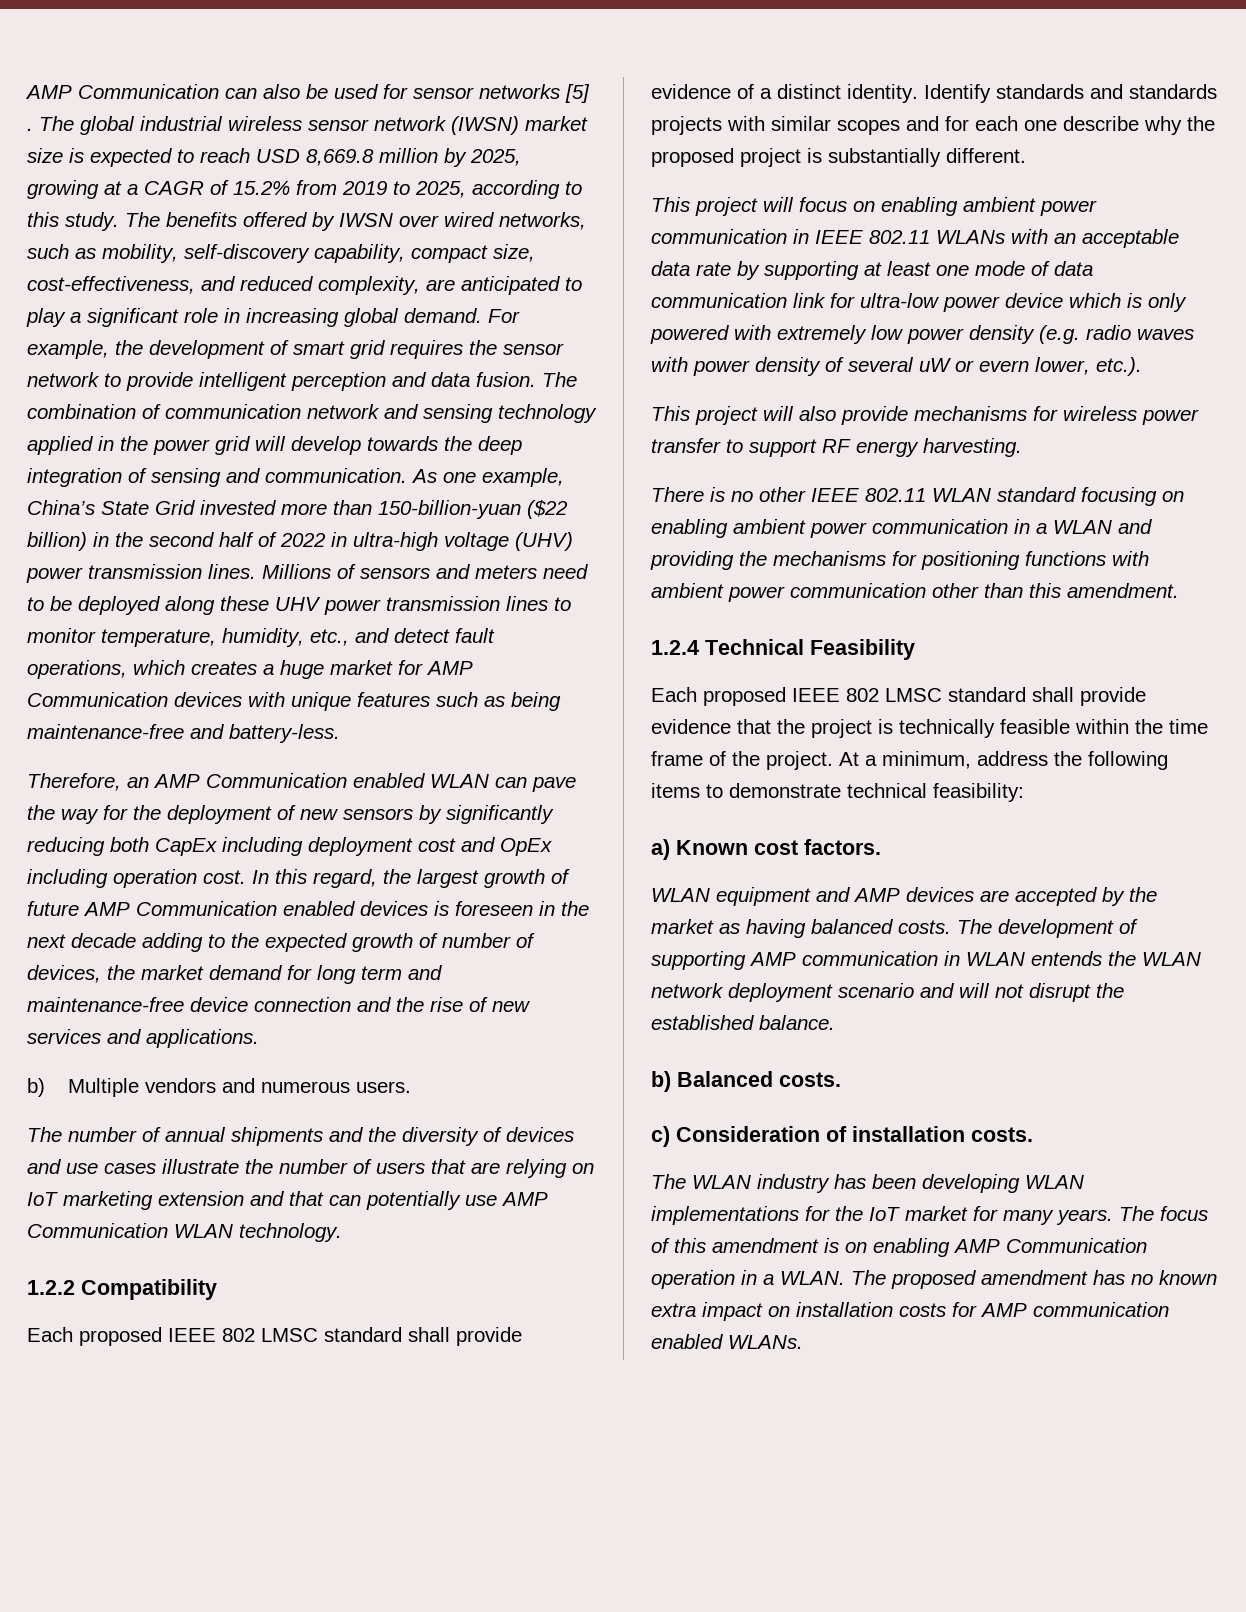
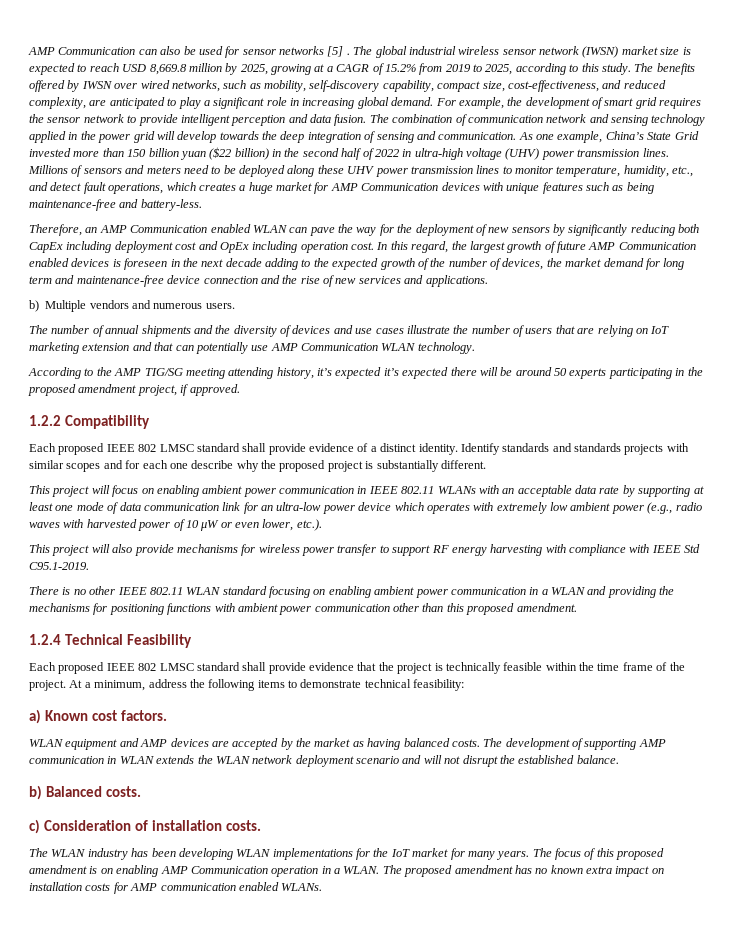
- As one example, China’s State Grid invested more than 150-billion-yuan ($22 billion) in the second half of 2022 in ultra-high voltage (UHV) power transmission lines.
+ As one example, China’s State Grid invested more than 150 billion yuan ($22 billion) in the second half of 2022 in ultra-high voltage (UHV) power transmission lines.
- In this regard, the largest growth of future AMP Communication enabled devices is foreseen in the next decade adding to the expected growth of number of devices, the market demand for long term and maintenance-free device connection and the rise of new services and applications.
+ In this regard, the largest growth of future AMP Communication enabled devices is foreseen in the next decade adding to the expected growth of the number of devices, the market demand for long term and maintenance-free device connection and the rise of new services and applications.
+ According to the AMP TIG/SG meeting attending history, it’s expected it’s expected there will be around 50 experts participating in the proposed amendment project, if approved.
- This project will focus on enabling ambient power communication in IEEE 802.11 WLANs with an acceptable data rate by supporting at least one mode of data communication link for ultra-low power device which is only powered with extremely low power density (e.g. radio waves with power density of several uW or evern lower, etc.).
+ This project will focus on enabling ambient power communication in IEEE 802.11 WLANs with an acceptable data rate by supporting at least one mode of data communication link for an ultra-low power device which operates with extremely low ambient power (e.g., radio waves with harvested power of 10 μW or even lower, etc.).
- This project will also provide mechanisms for wireless power transfer to support RF energy harvesting.
+ This project will also provide mechanisms for wireless power transfer to support RF energy harvesting with compliance with IEEE Std C95.1-2019.
- There is no other IEEE 802.11 WLAN standard focusing on enabling ambient power communication in a WLAN and providing the mechanisms for positioning functions with ambient power communication other than this amendment.
+ There is no other IEEE 802.11 WLAN standard focusing on enabling ambient power communication in a WLAN and providing the mechanisms for positioning functions with ambient power communication other than this proposed amendment.
- The development of supporting AMP communication in WLAN entends the WLAN network deployment scenario and will not disrupt the established balance.
+ The development of supporting AMP communication in WLAN extends the WLAN network deployment scenario and will not disrupt the established balance.
- The focus of this amendment is on enabling AMP Communication operation in a WLAN.
+ The focus of this proposed amendment is on enabling AMP Communication operation in a WLAN.

